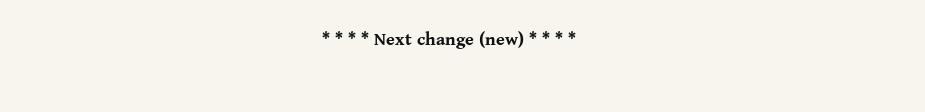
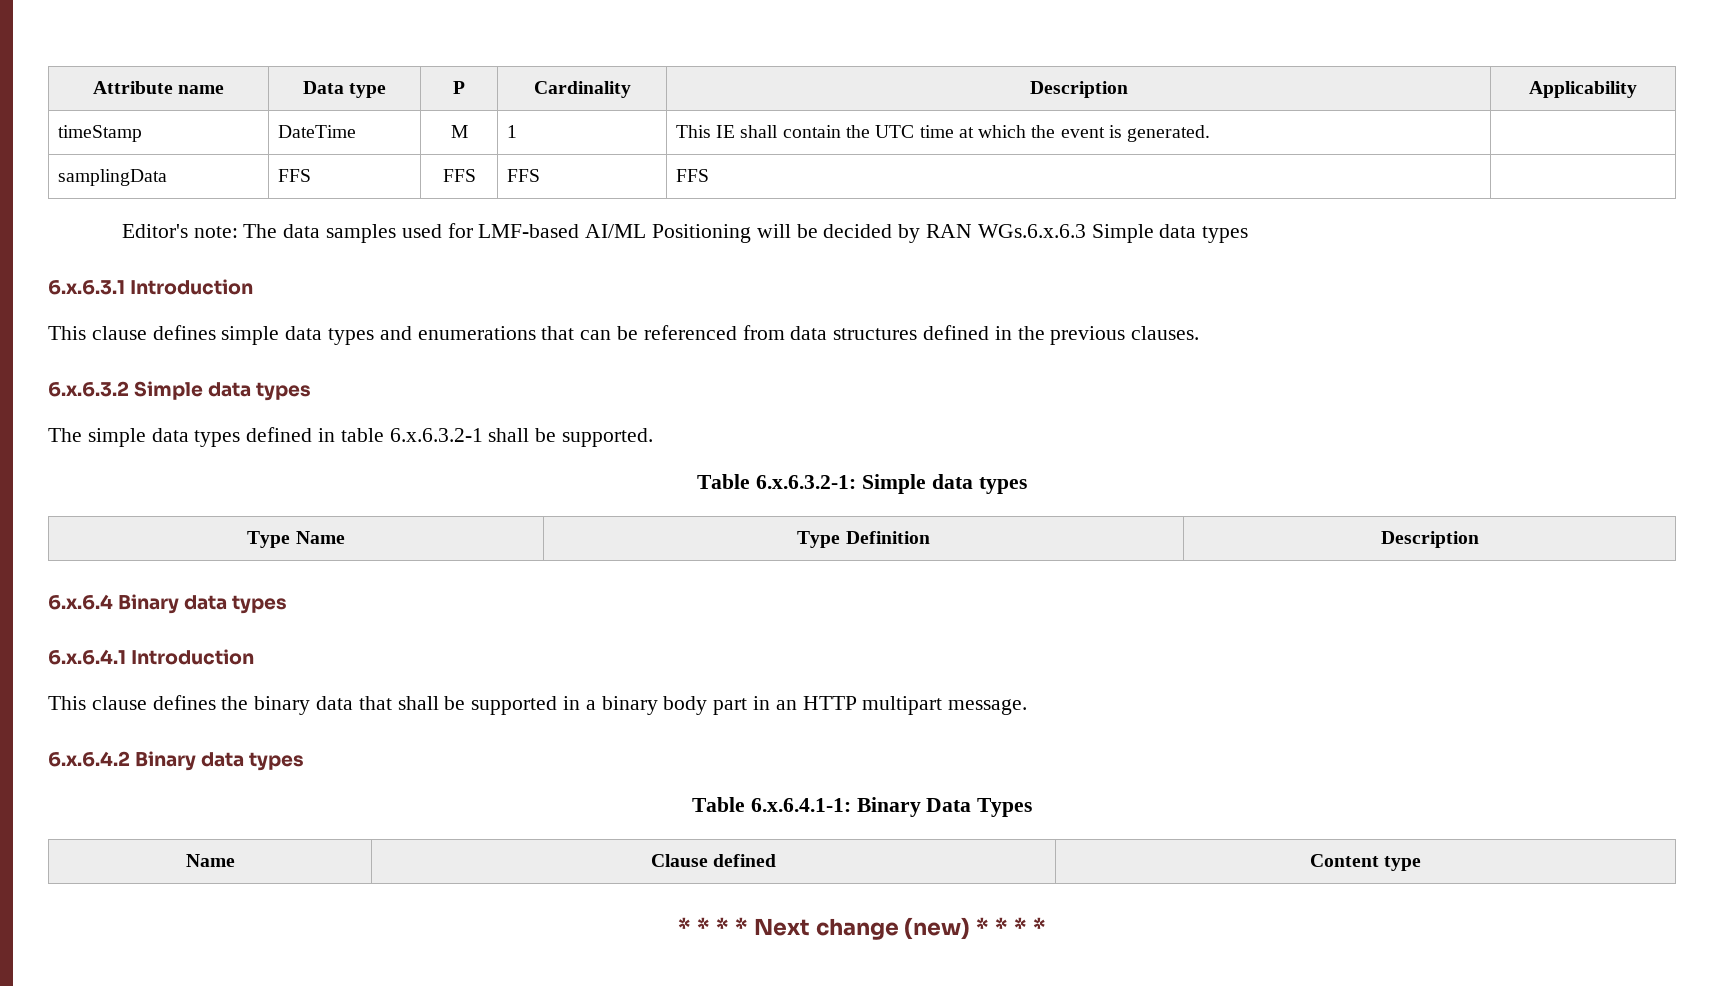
+ Attribute name | Data type | P | Cardinality | Description | Applicability
+ timeStamp | DateTime | M | 1 | This IE shall contain the UTC time at which the event is generated. |
+ samplingData | FFS | FFS | FFS | FFS |
+ Editor's note: The data samples used for LMF-based AI/ML Positioning will be decided by RAN WGs.6.x.6.3 Simple data types
+ 6.x.6.3.1 Introduction
+ This clause defines simple data types and enumerations that can be referenced from data structures defined in the previous clauses.
+ 6.x.6.3.2 Simple data types
+ The simple data types defined in table 6.x.6.3.2-1 shall be supported.
+ Table 6.x.6.3.2-1: Simple data types
+ Type Name | Type Definition | Description
+ 6.x.6.4 Binary data types
+ 6.x.6.4.1 Introduction
+ This clause defines the binary data that shall be supported in a binary body part in an HTTP multipart message.
+ 6.x.6.4.2 Binary data types
+ Table 6.x.6.4.1-1: Binary Data Types
+ Name | Clause defined | Content type

